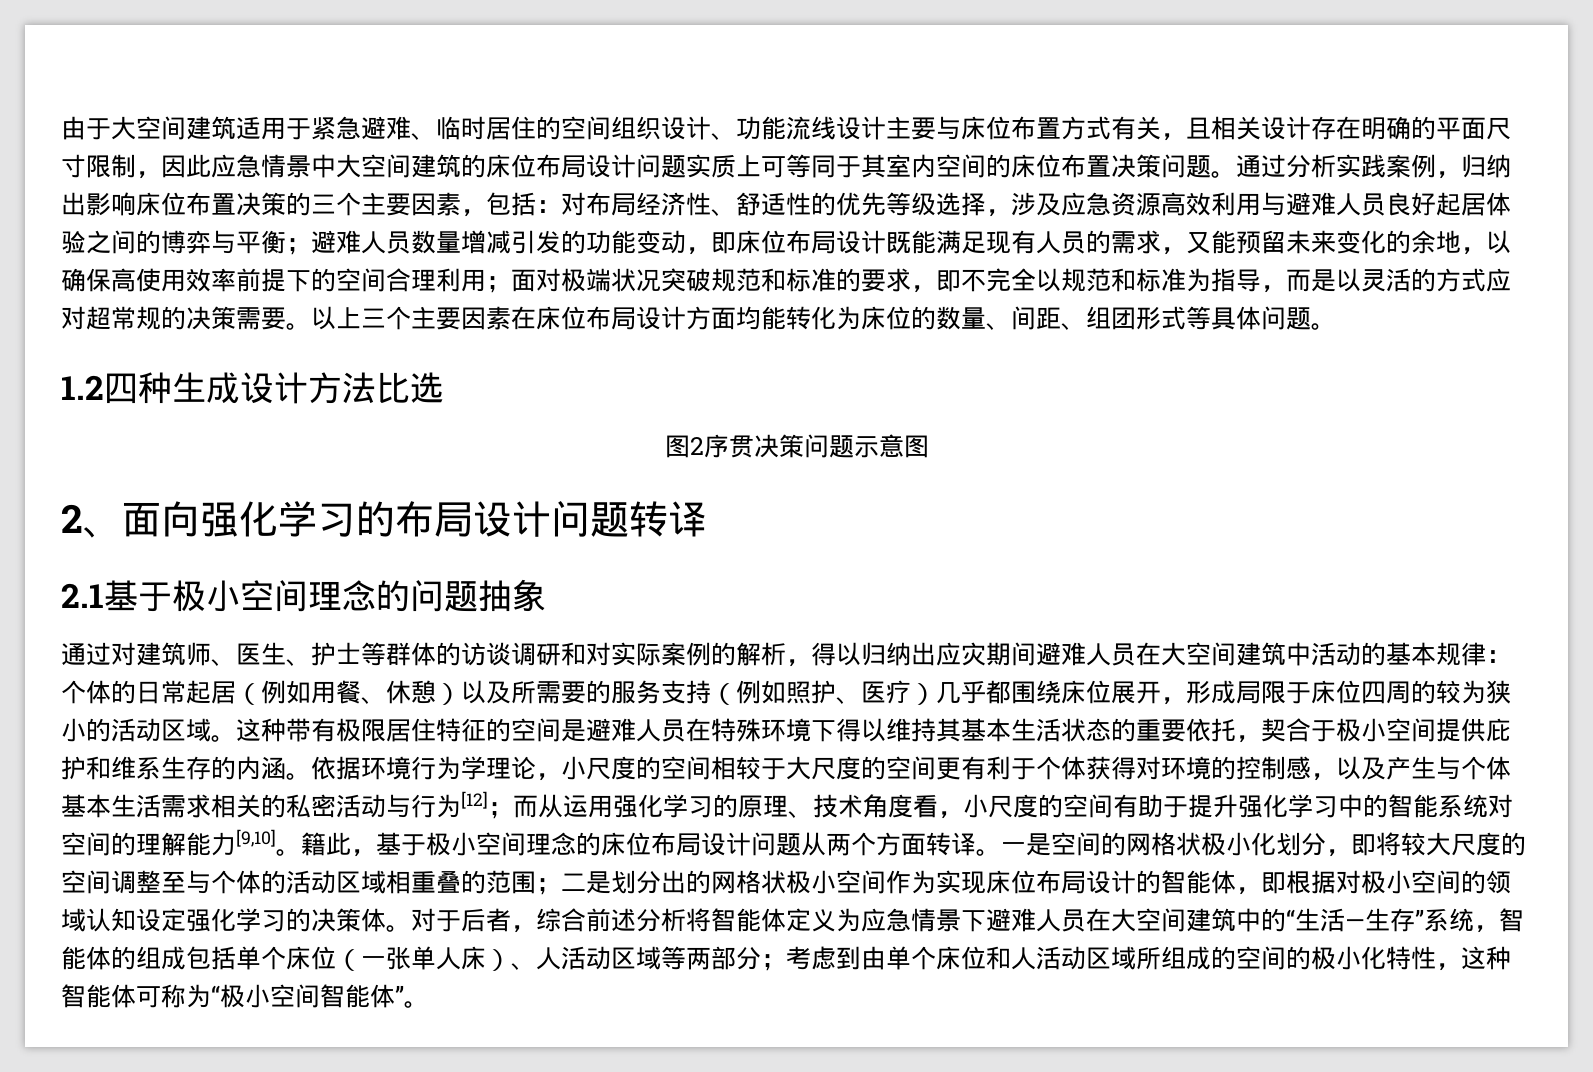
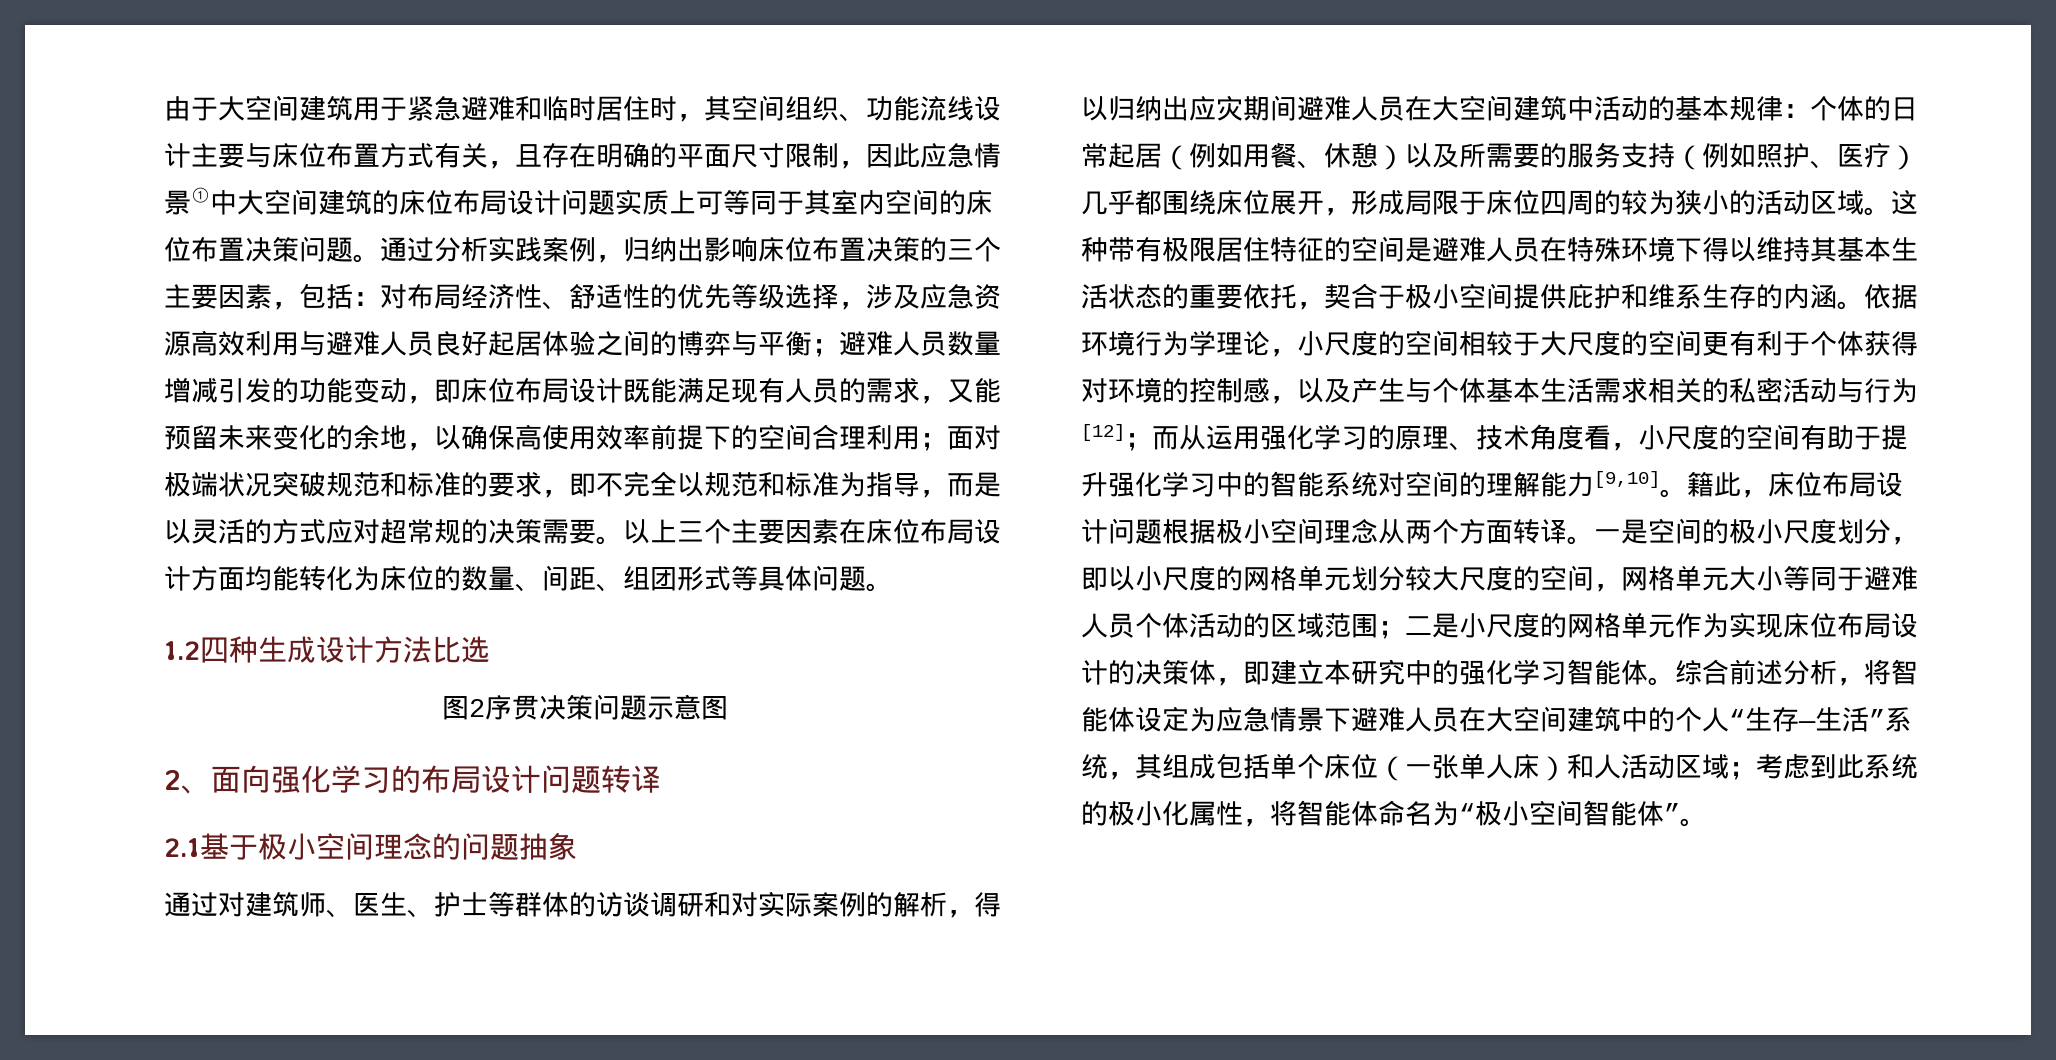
- 由于大空间建筑适用于紧急避难、临时居住的空间组织设计、功能流线设计主要与床位布置方式有关，且相关设计存在明确的平面尺寸限制，因此应急情景中大空间建筑的床位布局设计问题实质上可等同于其室内空间的床位布置决策问题。
+ 由于大空间建筑用于紧急避难和临时居住时，其空间组织、功能流线设计主要与床位布置方式有关，且存在明确的平面尺寸限制，因此应急情景①中大空间建筑的床位布局设计问题实质上可等同于其室内空间的床位布置决策问题。
- 籍此，基于极小空间理念的床位布局设计问题从两个方面转译。
+ 籍此，床位布局设计问题根据极小空间理念从两个方面转译。
- 一是空间的网格状极小化划分，即将较大尺度的空间调整至与个体的活动区域相重叠的范围；二是划分出的网格状极小空间作为实现床位布局设计的智能体，即根据对极小空间的领域认知设定强化学习的决策体。对于后者，综合前述分析将智能体定义为应急情景下避难人员在大空间建筑中的“生活—生存”系统，智能体的组成包括单个床位（一张单人床）、人活动区域等两部分；考虑到由单个床位和人活动区域所组成的空间的极小化特性，这种智能体可称为“极小空间智能体”。
+ 一是空间的极小尺度划分，即以小尺度的网格单元划分较大尺度的空间，网格单元大小等同于避难人员个体活动的区域范围；二是小尺度的网格单元作为实现床位布局设计的决策体，即建立本研究中的强化学习智能体。综合前述分析，将智能体设定为应急情景下避难人员在大空间建筑中的个人“生存—生活”系统，其组成包括单个床位（一张单人床）和人活动区域；考虑到此系统的极小化属性，将智能体命名为“极小空间智能体”。

